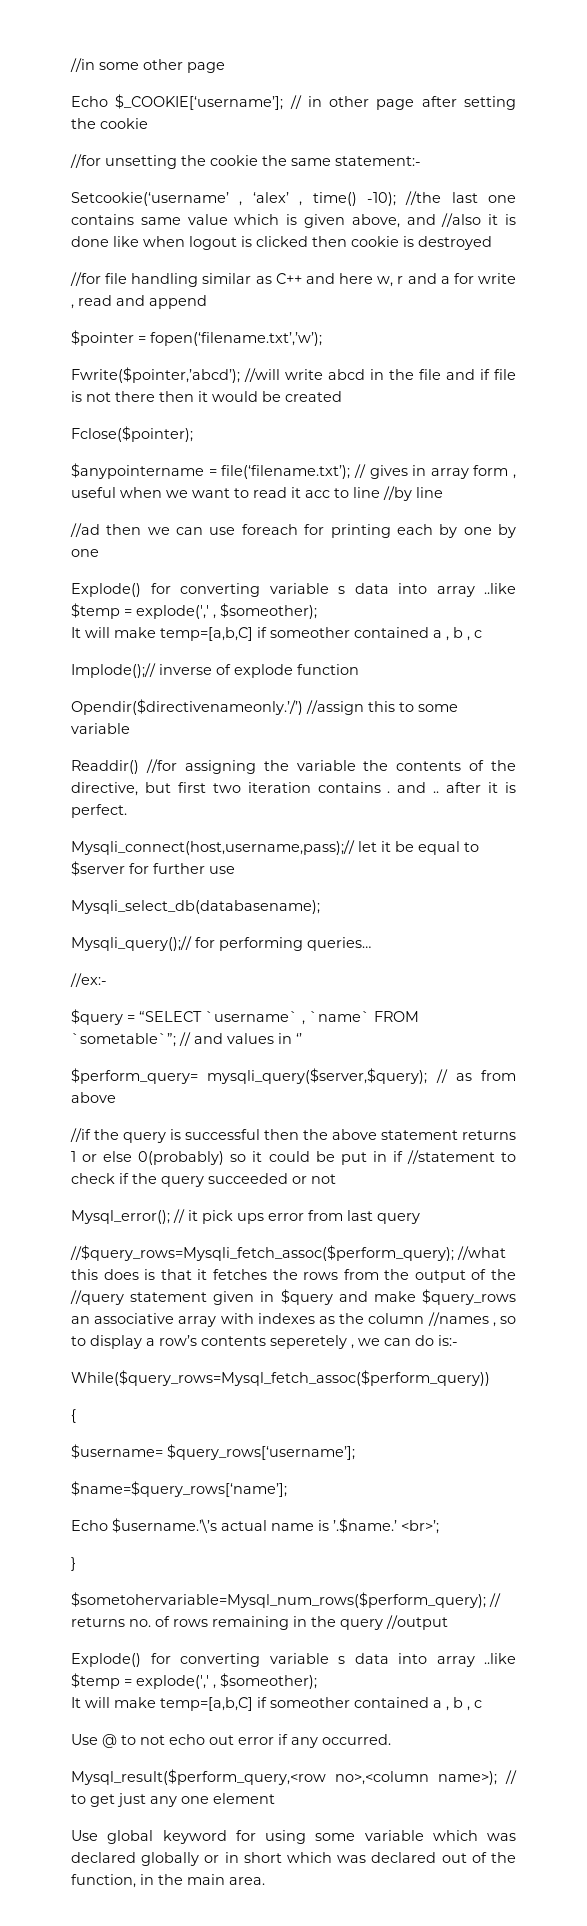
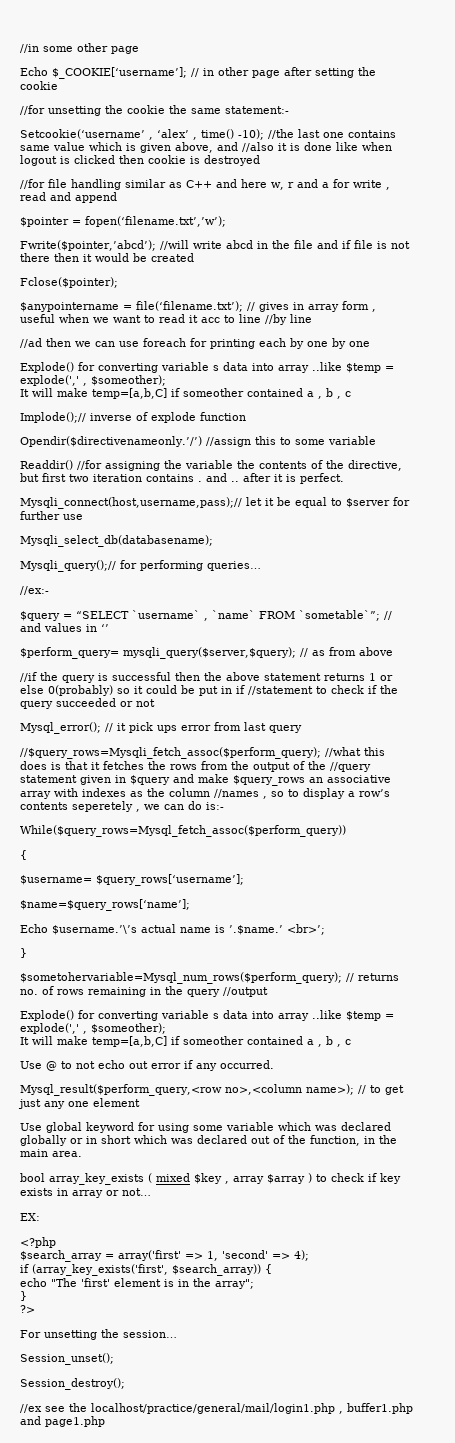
+ bool array_key_exists ( mixed $key , array $array ) to check if key exists in array or not…
+ EX:
+ <?php
+ $search_array = array('first' => 1, 'second' => 4);
+ if (array_key_exists('first', $search_array)) {
+ echo "The 'first' element is in the array";
+ }
+ ?>
+ For unsetting the session…
+ Session_unset();
+ Session_destroy();
+ //ex see the localhost/practice/general/mail/login1.php , buffer1.php and page1.php

